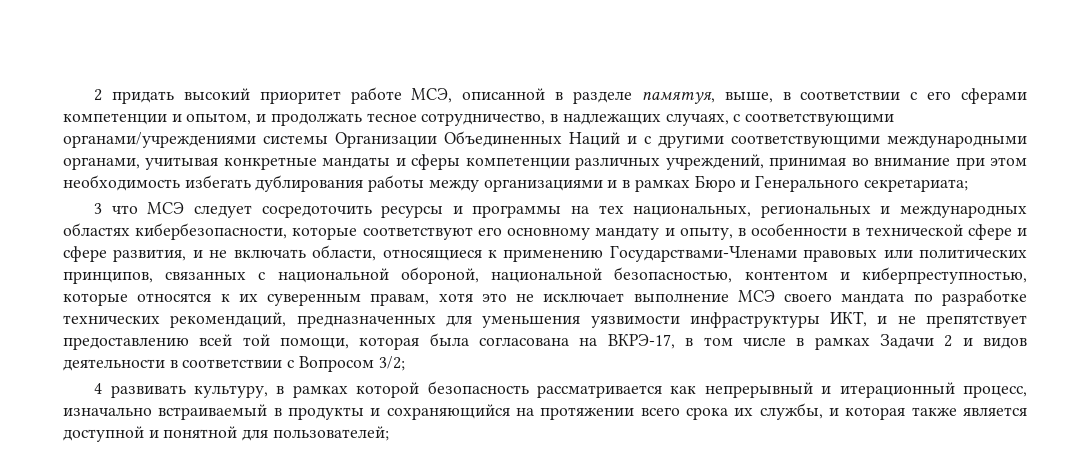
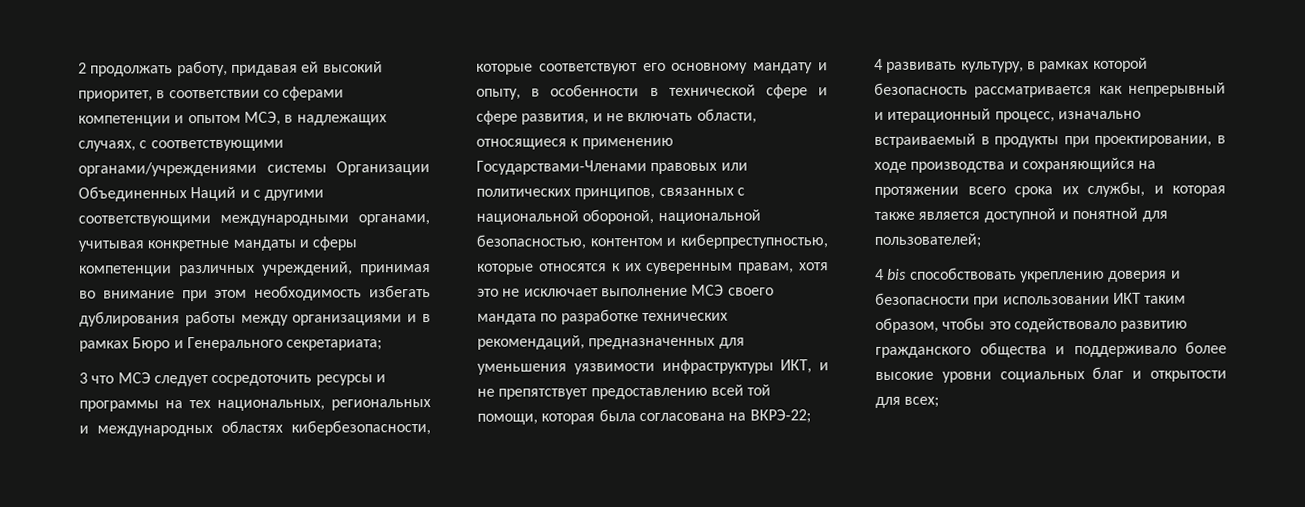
- 2 придать высокий приоритет работе МСЭ, описанной в разделе памятуя, выше, в соответствии с его сферами компетенции и опытом, и продолжать тесное сотрудничество, в надлежащих случаях, с соответствующими органами/учреждениями системы Организации Объединенных Наций и с другими соответствующими международными органами, учитывая конкретные мандаты и сферы компетенции различных учреждений, принимая во внимание при этом необходимость избегать дублирования работы между организациями и в рамках Бюро и Генерального секретариата;
+ 2 продолжать работу, придавая ей высокий приоритет, в соответствии со сферами компетенции и опытом МСЭ, в надлежащих случаях, с соответствующими органами/учреждениями системы Организации Объединенных Наций и с другими соответствующими международными органами, учитывая конкретные мандаты и сферы компетенции различных учреждений, принимая во внимание при этом необходимость избегать дублирования работы между организациями и в рамках Бюро и Генерального секретариата;
- 3 что МСЭ следует сосредоточить ресурсы и программы на тех национальных, региональных и международных областях кибербезопасности, которые соответствуют его основному мандату и опыту, в особенности в технической сфере и сфере развития, и не включать области, относящиеся к применению Государствами-Членами правовых или политических принципов, связанных с национальной обороной, национальной безопасностью, контентом и киберпреступностью, которые относятся к их суверенным правам, хотя это не исключает выполнение МСЭ своего мандата по разработке технических рекомендаций, предназначенных для уменьшения уязвимости инфраструктуры ИКТ, и не препятствует предоставлению всей той помощи, которая была согласована на ВКРЭ-17, в том числе в рамках Задачи 2 и видов деятельности в соответствии с Вопросом 3/2;
+ 3 что МСЭ следует сосредоточить ресурсы и программы на тех национальных, региональных и международных областях кибербезопасности, которые соответствуют его основному мандату и опыту, в особенности в технической сфере и сфере развития, и не включать области, относящиеся к применению Государствами-Членами правовых или политических принципов, связанных с национальной обороной, национальной безопасностью, контентом и киберпреступностью, которые относятся к их суверенным правам, хотя это не исключает выполнение МСЭ своего мандата по разработке технических рекомендаций, предназначенных для уменьшения уязвимости инфраструктуры ИКТ, и не препятствует предоставлению всей той помощи, которая была согласована на ВКРЭ-22;
- 4 развивать культуру, в рамках которой безопасность рассматривается как непрерывный и итерационный процесс, изначально встраиваемый в продукты и сохраняющийся на протяжении всего срока их службы, и которая также является доступной и понятной для пользователей;
+ 4 развивать культуру, в рамках которой безопасность рассматривается как непрерывный и итерационный процесс, изначально встраиваемый в продукты при проектировании, в ходе производства и сохраняющийся на протяжении всего срока их службы, и которая также является доступной и понятной для пользователей;
+ 4 bis способствовать укреплению доверия и безопасности при использовании ИКТ таким образом, чтобы это содействовало развитию гражданского общества и поддерживало более высокие уровни социальных благ и открытости для всех;

